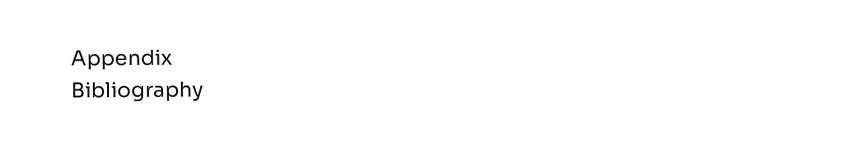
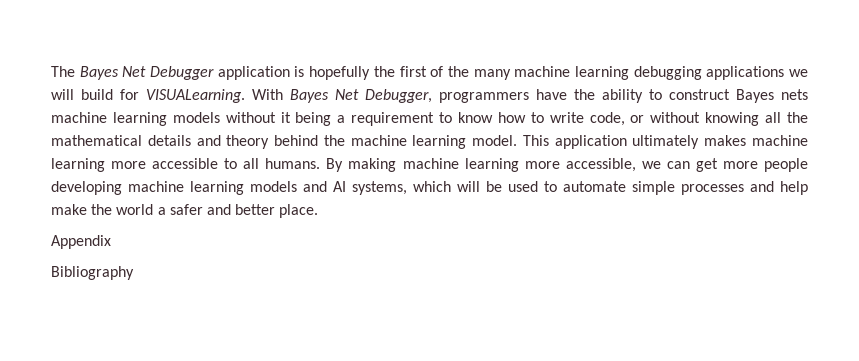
+ The Bayes Net Debugger application is hopefully the first of the many machine learning debugging applications we will build for VISUALearning. With Bayes Net Debugger, programmers have the ability to construct Bayes nets machine learning models without it being a requirement to know how to write code, or without knowing all the mathematical details and theory behind the machine learning model. This application ultimately makes machine learning more accessible to all humans. By making machine learning more accessible, we can get more people developing machine learning models and AI systems, which will be used to automate simple processes and help make the world a safer and better place.

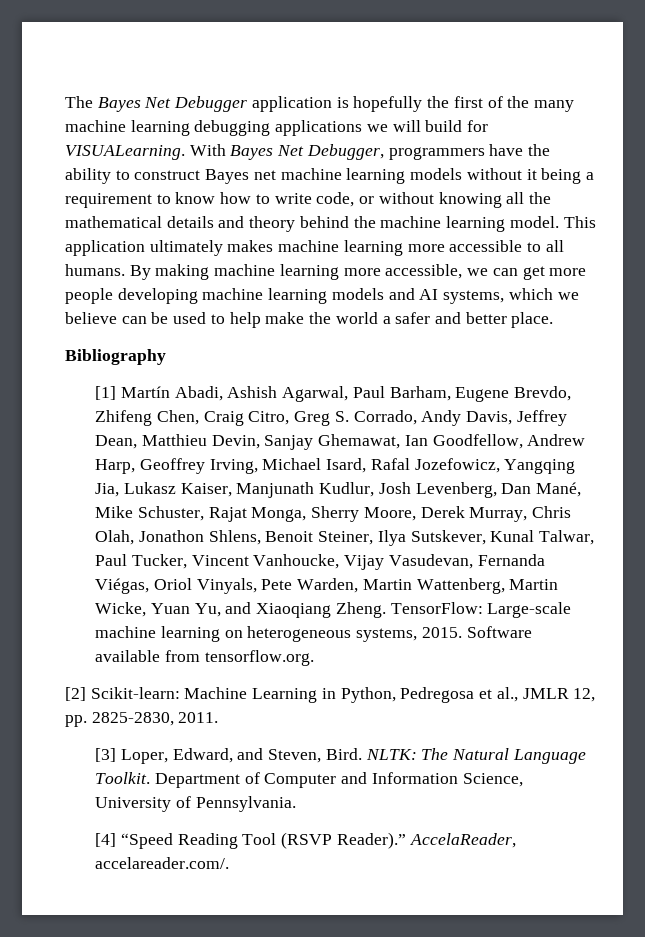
- With Bayes Net Debugger, programmers have the ability to construct Bayes nets machine learning models without it being a requirement to know how to write code, or without knowing all the mathematical details and theory behind the machine learning model.
+ With Bayes Net Debugger, programmers have the ability to construct Bayes net machine learning models without it being a requirement to know how to write code, or without knowing all the mathematical details and theory behind the machine learning model.
- By making machine learning more accessible, we can get more people developing machine learning models and AI systems, which will be used to automate simple processes and help make the world a safer and better place.
+ By making machine learning more accessible, we can get more people developing machine learning models and AI systems, which we believe can be used to help make the world a safer and better place.
- Appendix
  Bibliography
+ [1] Martín Abadi, Ashish Agarwal, Paul Barham, Eugene Brevdo, Zhifeng Chen, Craig Citro, Greg S. Corrado, Andy Davis, Jeffrey Dean, Matthieu Devin, Sanjay Ghemawat, Ian Goodfellow, Andrew Harp, Geoffrey Irving, Michael Isard, Rafal Jozefowicz, Yangqing Jia, Lukasz Kaiser, Manjunath Kudlur, Josh Levenberg, Dan Mané, Mike Schuster, Rajat Monga, Sherry Moore, Derek Murray, Chris Olah, Jonathon Shlens, Benoit Steiner, Ilya Sutskever, Kunal Talwar, Paul Tucker, Vincent Vanhoucke, Vijay Vasudevan, Fernanda Viégas, Oriol Vinyals, Pete Warden, Martin Wattenberg, Martin Wicke, Yuan Yu, and Xiaoqiang Zheng. TensorFlow: Large-scale machine learning on heterogeneous systems, 2015. Software available from tensorflow.org.
+ [2] Scikit-learn: Machine Learning in Python, Pedregosa et al., JMLR 12, pp. 2825-2830, 2011.
+ [3] Loper, Edward, and Steven, Bird. NLTK: The Natural Language Toolkit. Department of Computer and Information Science, University of Pennsylvania.
+ [4] “Speed Reading Tool (RSVP Reader).” AccelaReader, accelareader.com/.

